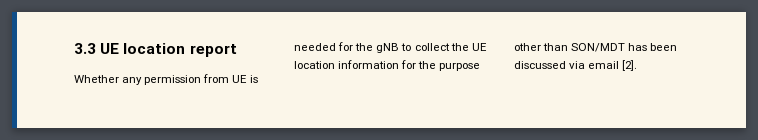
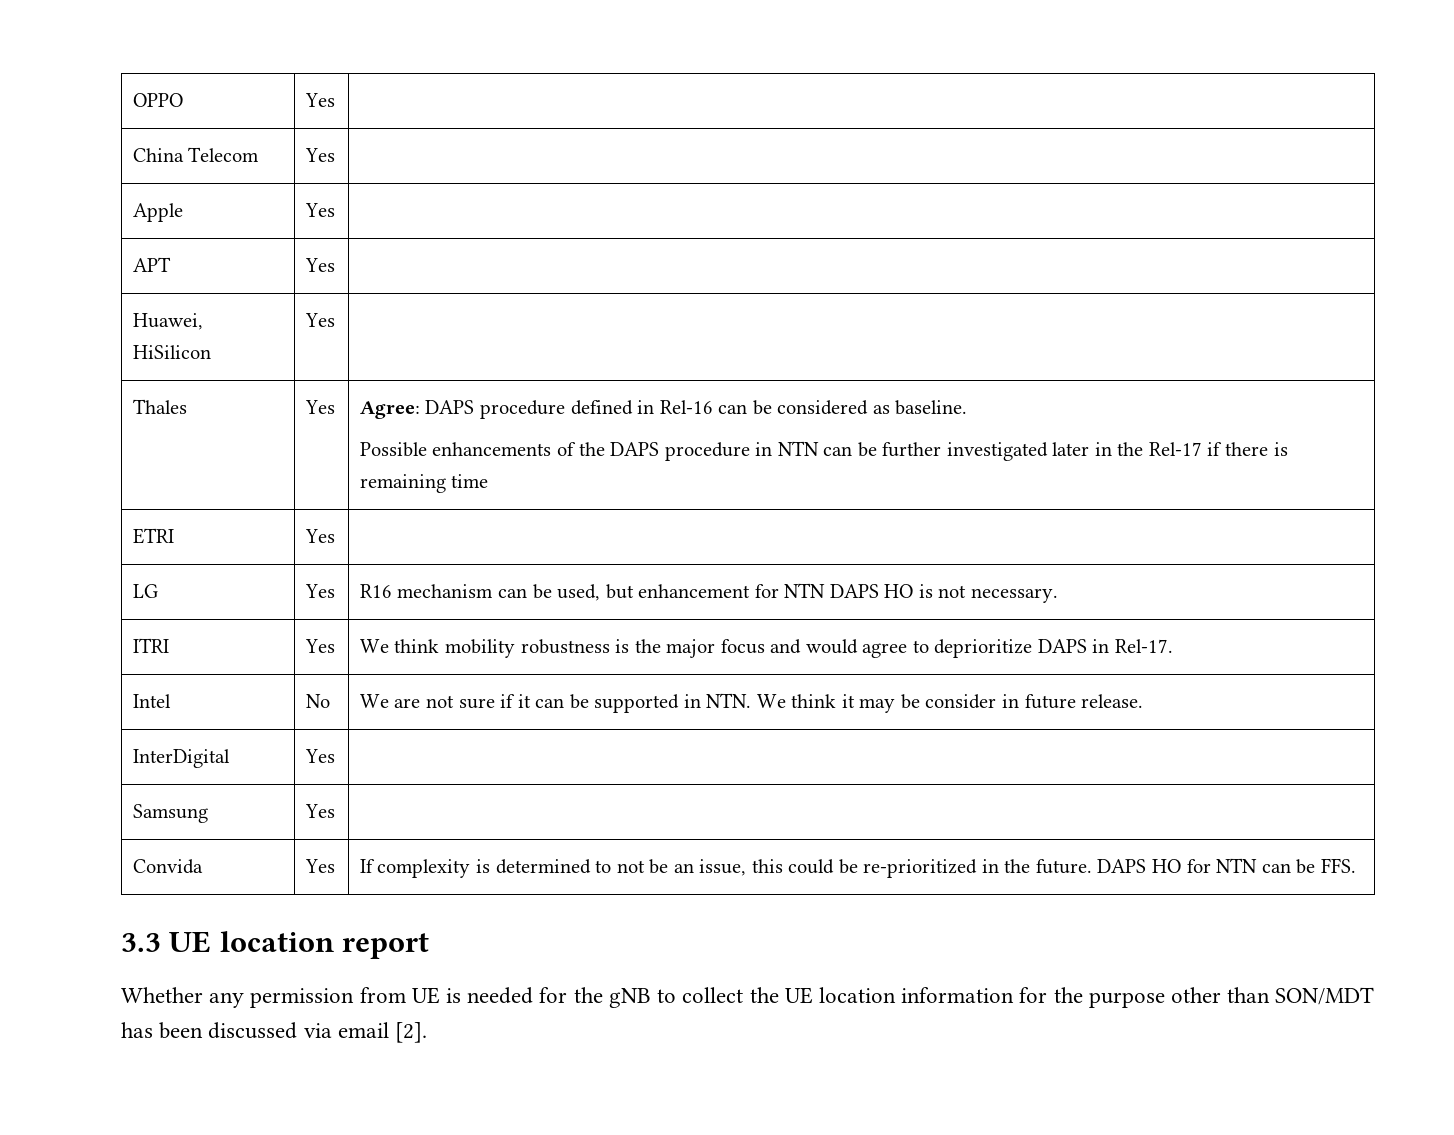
+ OPPO | Yes |
+ China Telecom | Yes |
+ Apple | Yes |
+ APT | Yes |
+ Huawei, HiSilicon | Yes |
+ Thales | Yes | Agree: DAPS procedure defined in Rel-16 can be considered as baseline.
+ Possible enhancements of the DAPS procedure in NTN can be further investigated later in the Rel-17 if there is remaining time
+ ETRI | Yes |
+ LG | Yes | R16 mechanism can be used, but enhancement for NTN DAPS HO is not necessary.
+ ITRI | Yes | We think mobility robustness is the major focus and would agree to deprioritize DAPS in Rel-17.
+ Intel | No | We are not sure if it can be supported in NTN. We think it may be consider in future release.
+ InterDigital | Yes |
+ Samsung | Yes |
+ Convida | Yes | If complexity is determined to not be an issue, this could be re-prioritized in the future. DAPS HO for NTN can be FFS.

